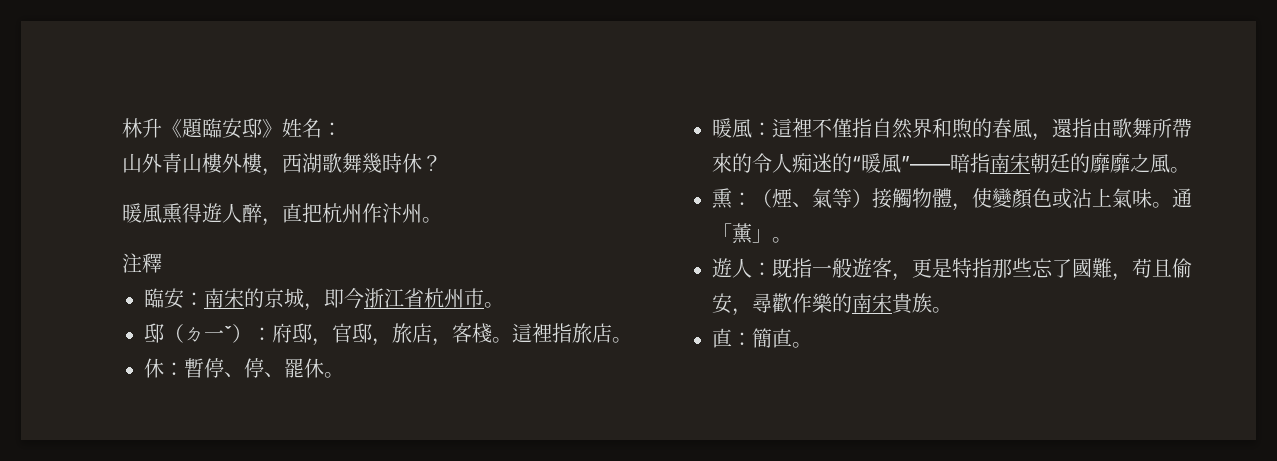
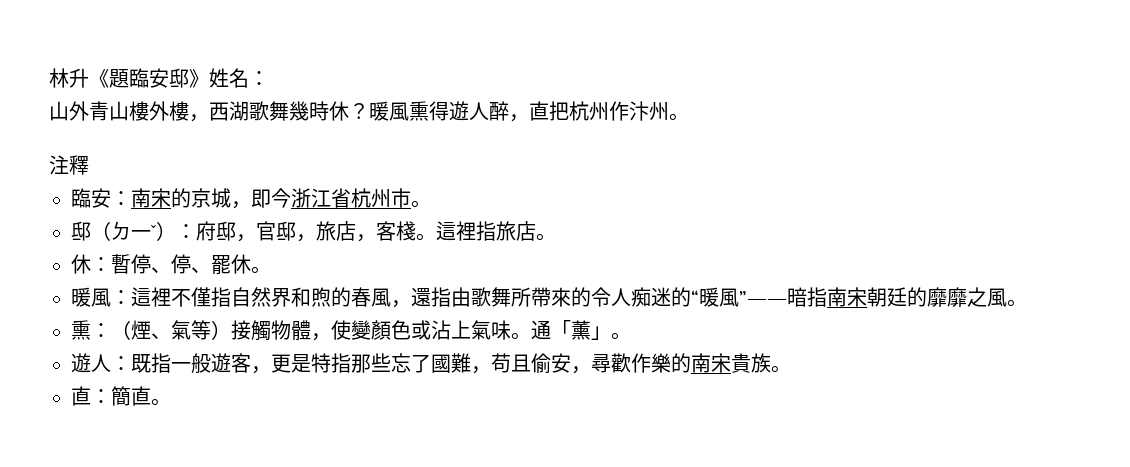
- 山外青山樓外樓，西湖歌舞幾時休？
- 暖風熏得遊人醉，直把杭州作汴州。
+ 山外青山樓外樓，西湖歌舞幾時休？暖風熏得遊人醉，直把杭州作汴州。

